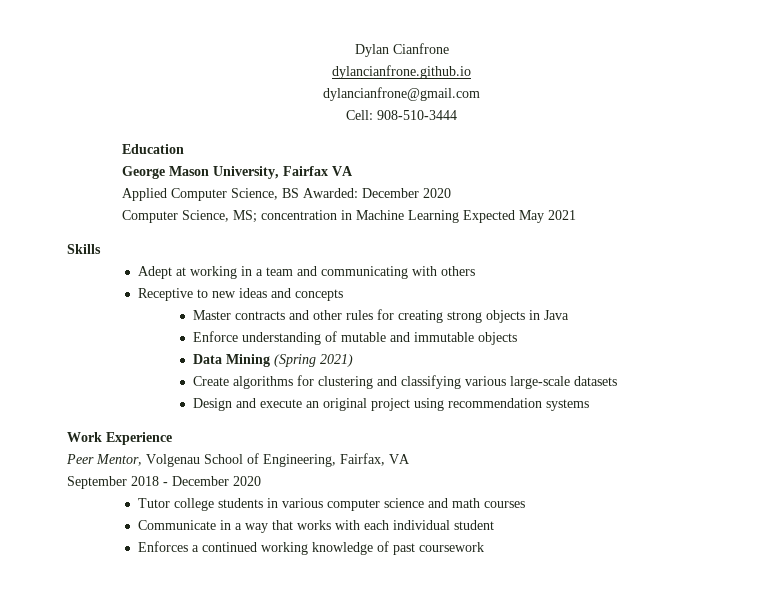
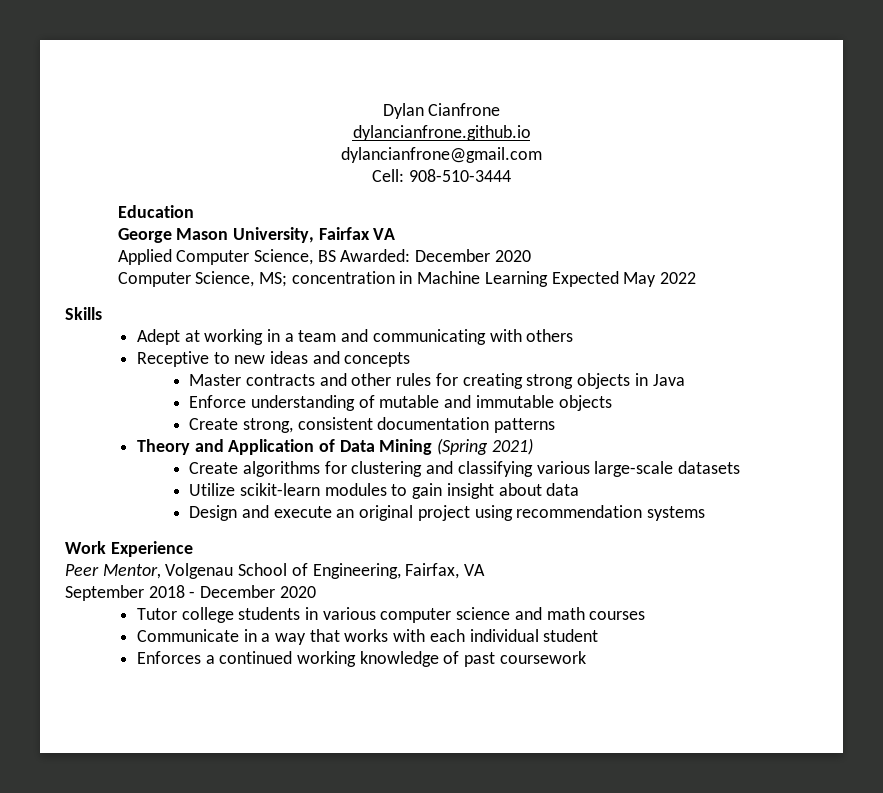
- Computer Science, MS; concentration in Machine Learning Expected May 2021
+ Computer Science, MS; concentration in Machine Learning Expected May 2022
- Data Mining (Spring 2021)
+ Create strong, consistent documentation patterns
+ Theory and Application of Data Mining (Spring 2021)
+ Utilize scikit-learn modules to gain insight about data

